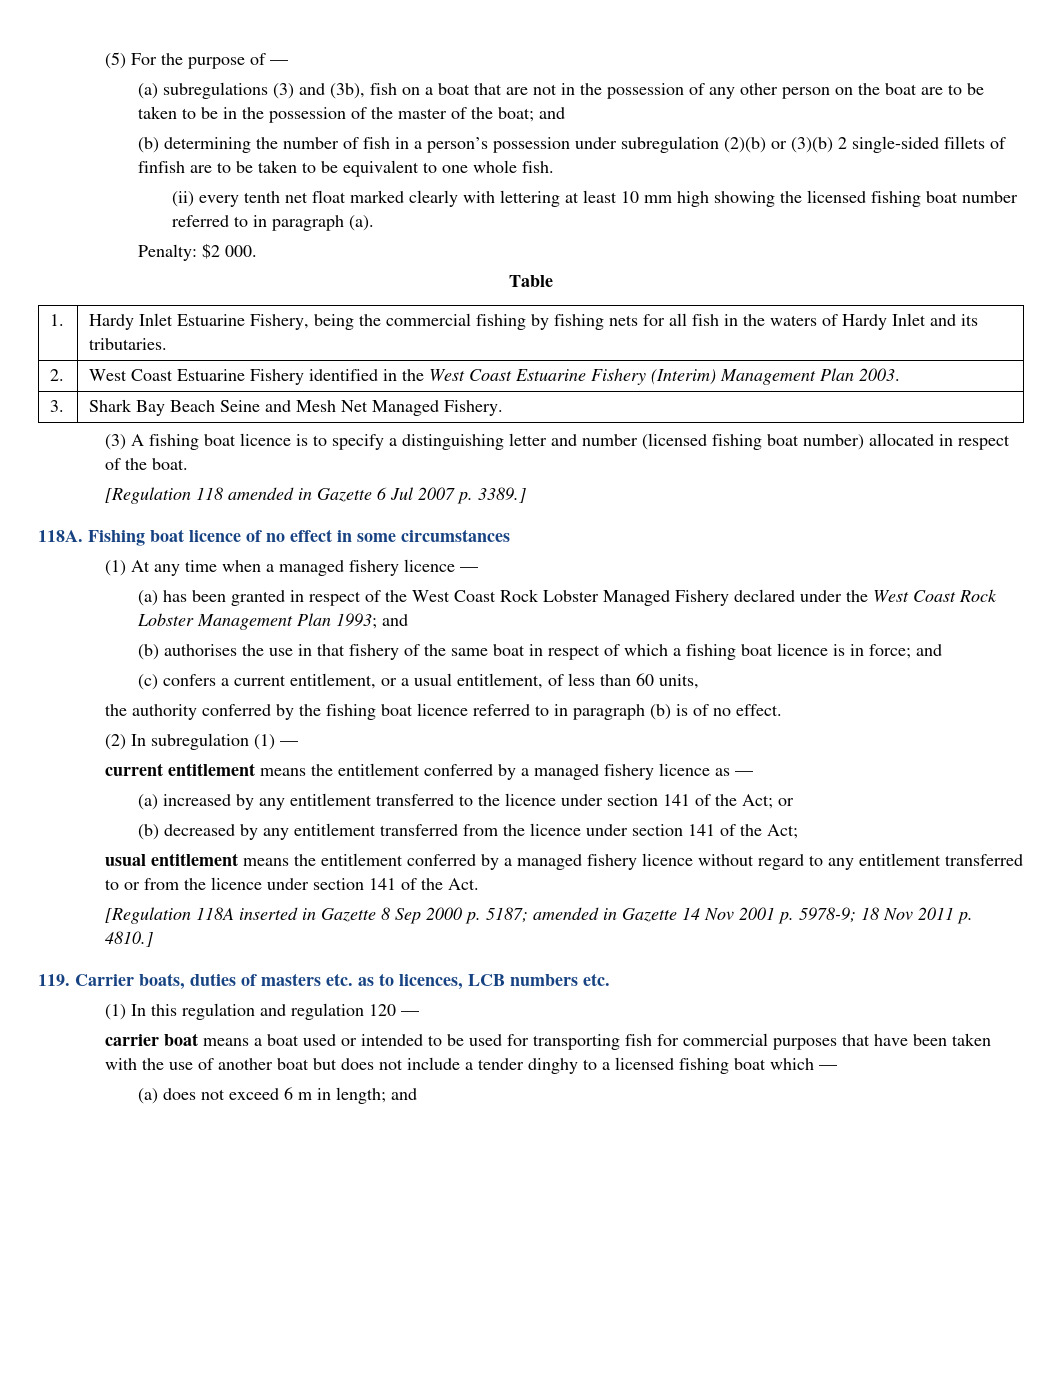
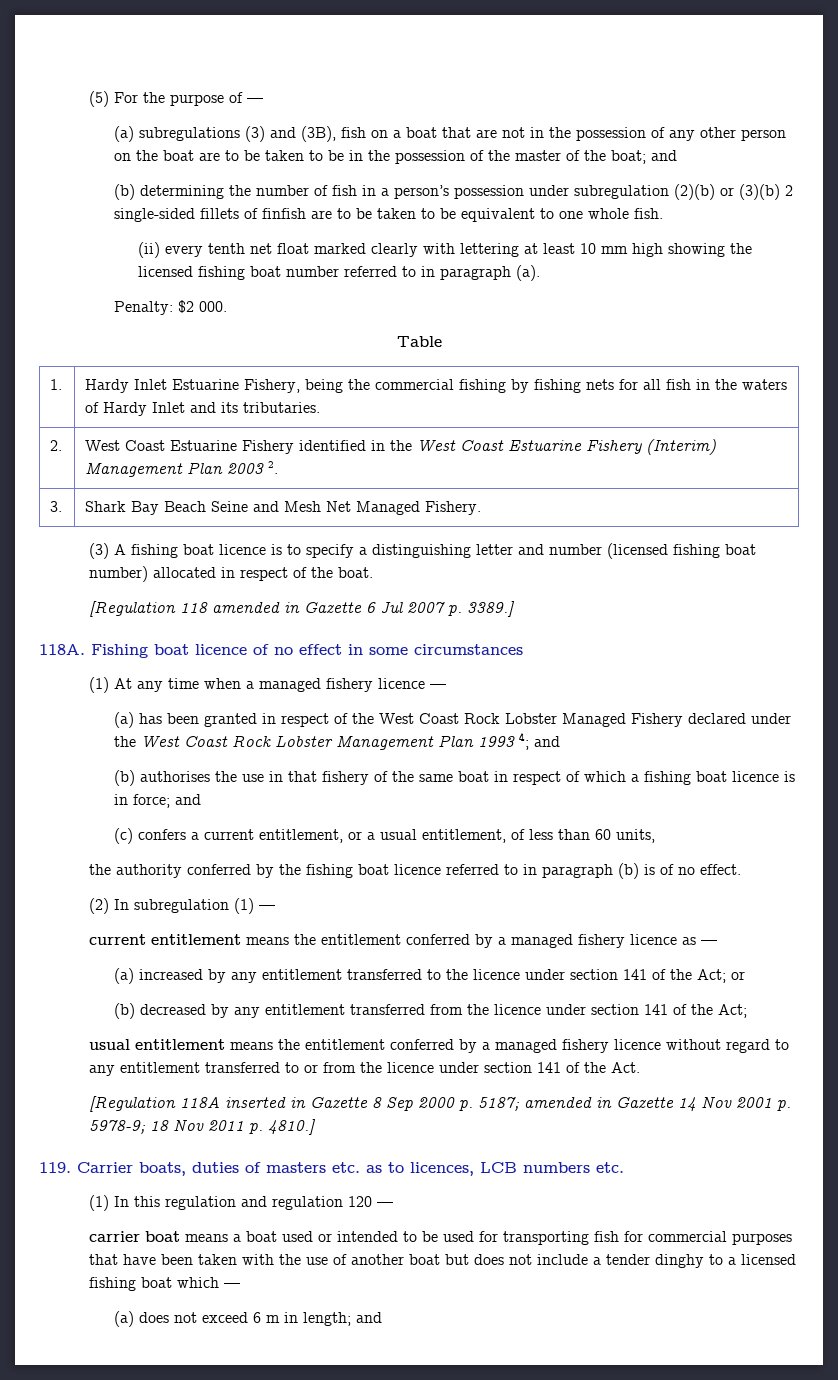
- (a) subregulations (3) and (3b), fish on a boat that are not in the possession of any other person on the boat are to be taken to be in the possession of the master of the boat; and
+ (a) subregulations (3) and (3B), fish on a boat that are not in the possession of any other person on the boat are to be taken to be in the possession of the master of the boat; and
- 2. | West Coast Estuarine Fishery identified in the West Coast Estuarine Fishery (Interim) Management Plan 2003.
+ 2. | West Coast Estuarine Fishery identified in the West Coast Estuarine Fishery (Interim) Management Plan 2003 2.
- (a) has been granted in respect of the West Coast Rock Lobster Managed Fishery declared under the West Coast Rock Lobster Management Plan 1993; and
+ (a) has been granted in respect of the West Coast Rock Lobster Managed Fishery declared under the West Coast Rock Lobster Management Plan 1993 4; and

